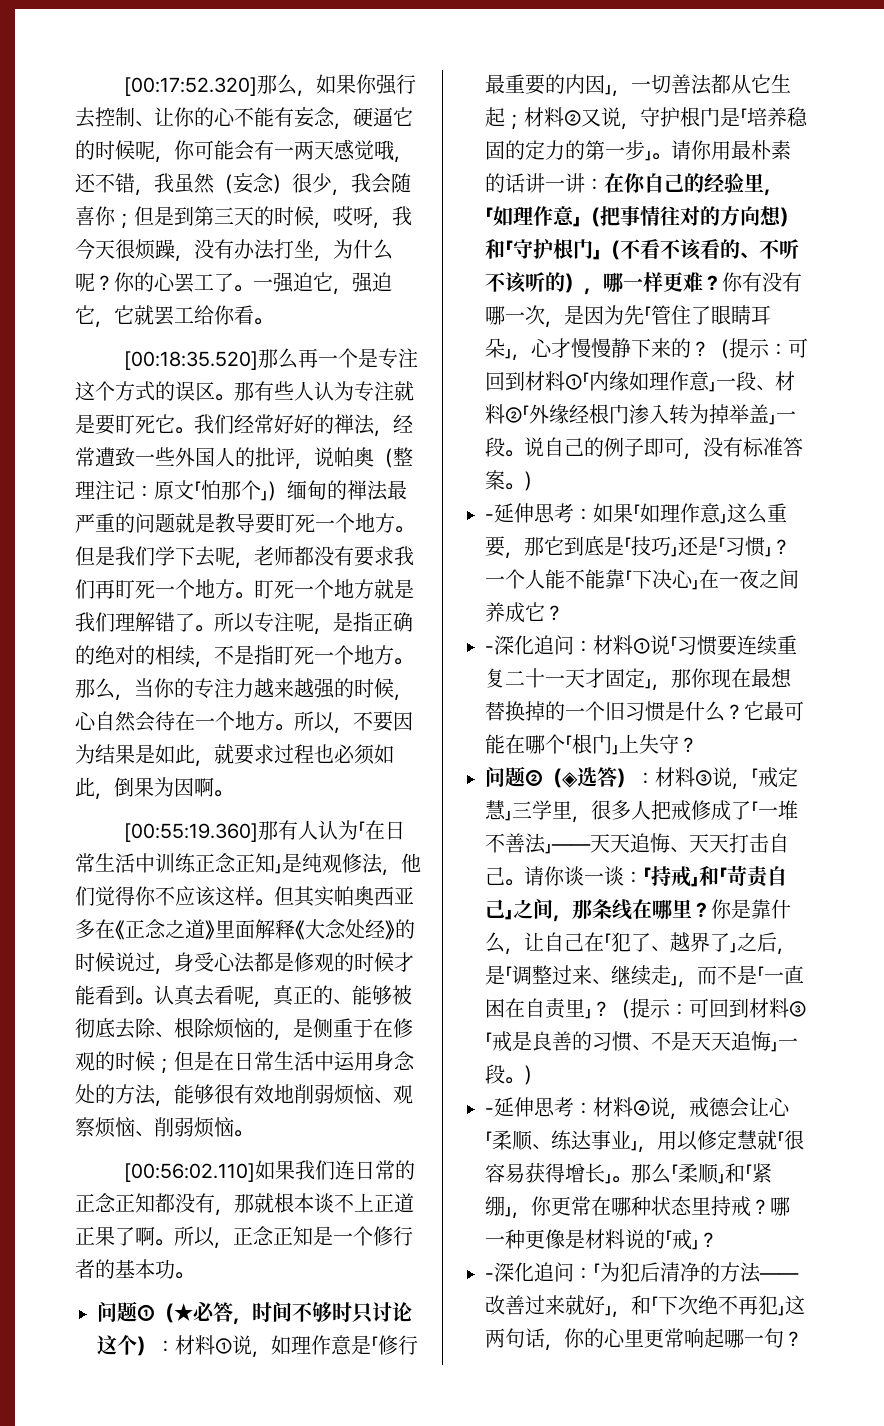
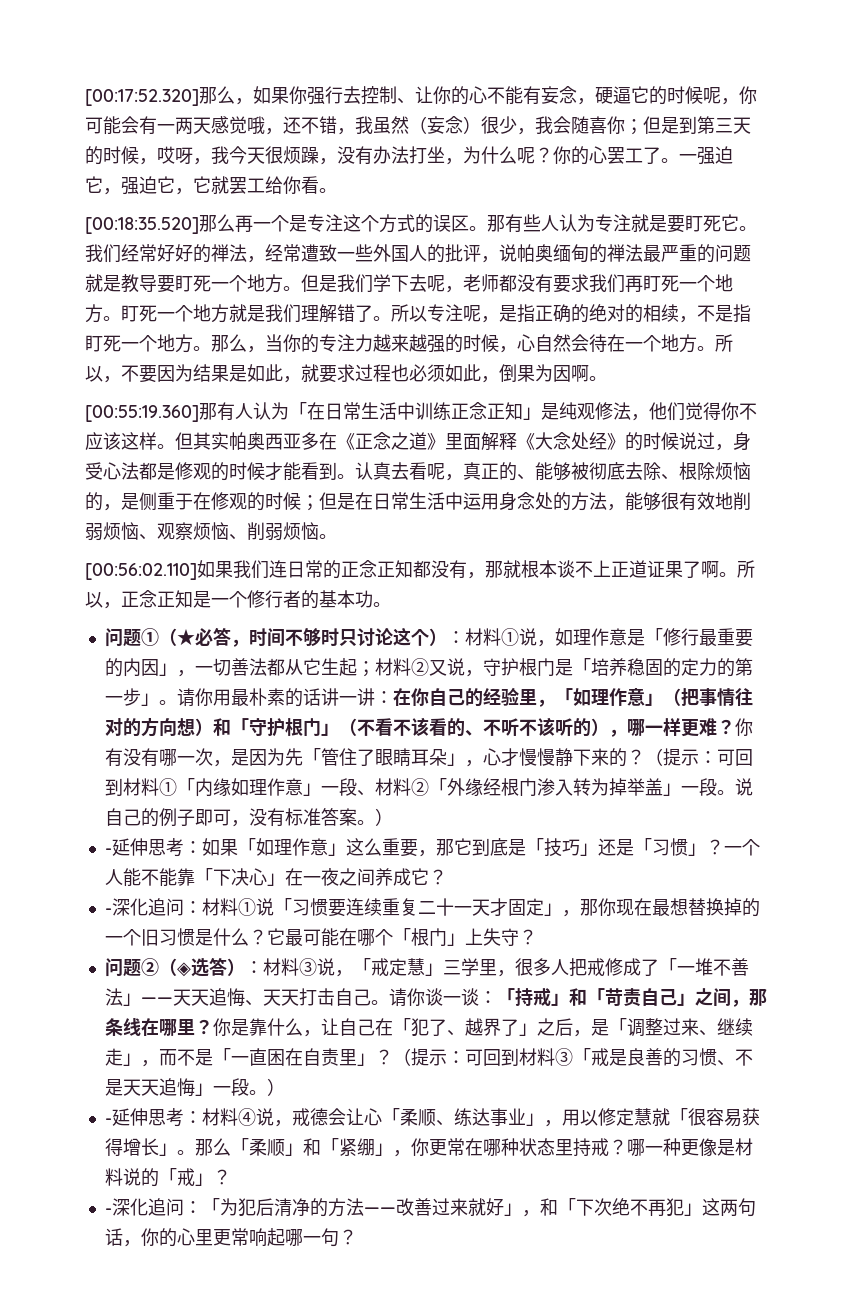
- 我们经常好好的禅法，经常遭致一些外国人的批评，说帕奥（整理注记：原文「怕那个」）缅甸的禅法最严重的问题就是教导要盯死一个地方。
+ 我们经常好好的禅法，经常遭致一些外国人的批评，说帕奥缅甸的禅法最严重的问题就是教导要盯死一个地方。
- [00:56:02.110]如果我们连日常的正念正知都没有，那就根本谈不上正道正果了啊。
+ [00:56:02.110]如果我们连日常的正念正知都没有，那就根本谈不上正道证果了啊。

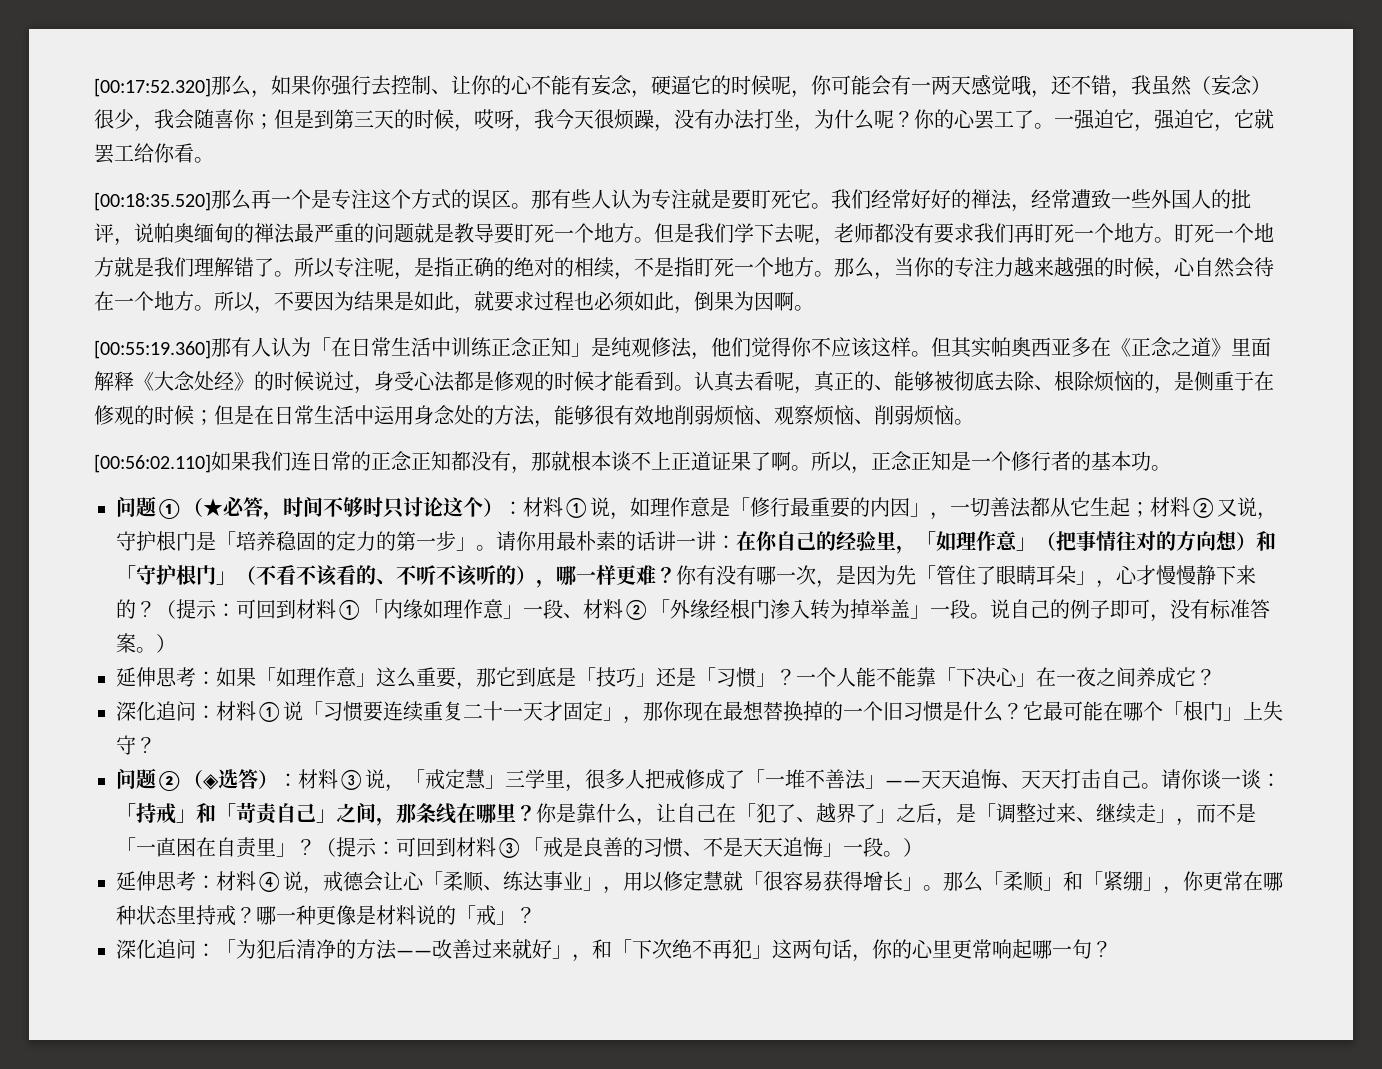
- -延伸思考：如果「如理作意」这么重要，那它到底是「技巧」还是「习惯」？
+ 延伸思考：如果「如理作意」这么重要，那它到底是「技巧」还是「习惯」？
- -深化追问：材料①说「习惯要连续重复二十一天才固定」，那你现在最想替换掉的一个旧习惯是什么？
+ 深化追问：材料①说「习惯要连续重复二十一天才固定」，那你现在最想替换掉的一个旧习惯是什么？
- -延伸思考：材料④说，戒德会让心「柔顺、练达事业」，用以修定慧就「很容易获得增长」。
+ 延伸思考：材料④说，戒德会让心「柔顺、练达事业」，用以修定慧就「很容易获得增长」。
- -深化追问：「为犯后清净的方法——改善过来就好」，和「下次绝不再犯」这两句话，你的心里更常响起哪一句？
+ 深化追问：「为犯后清净的方法——改善过来就好」，和「下次绝不再犯」这两句话，你的心里更常响起哪一句？

